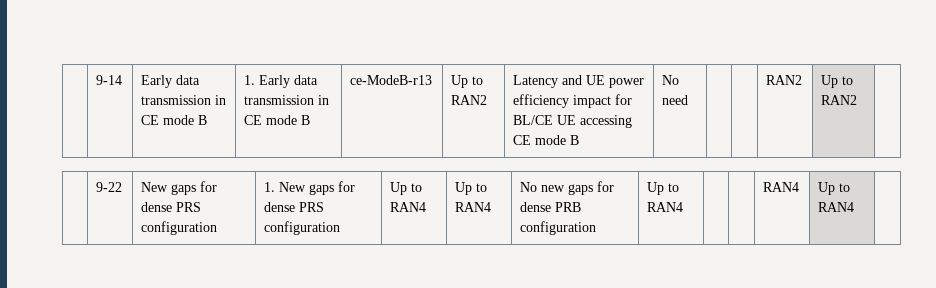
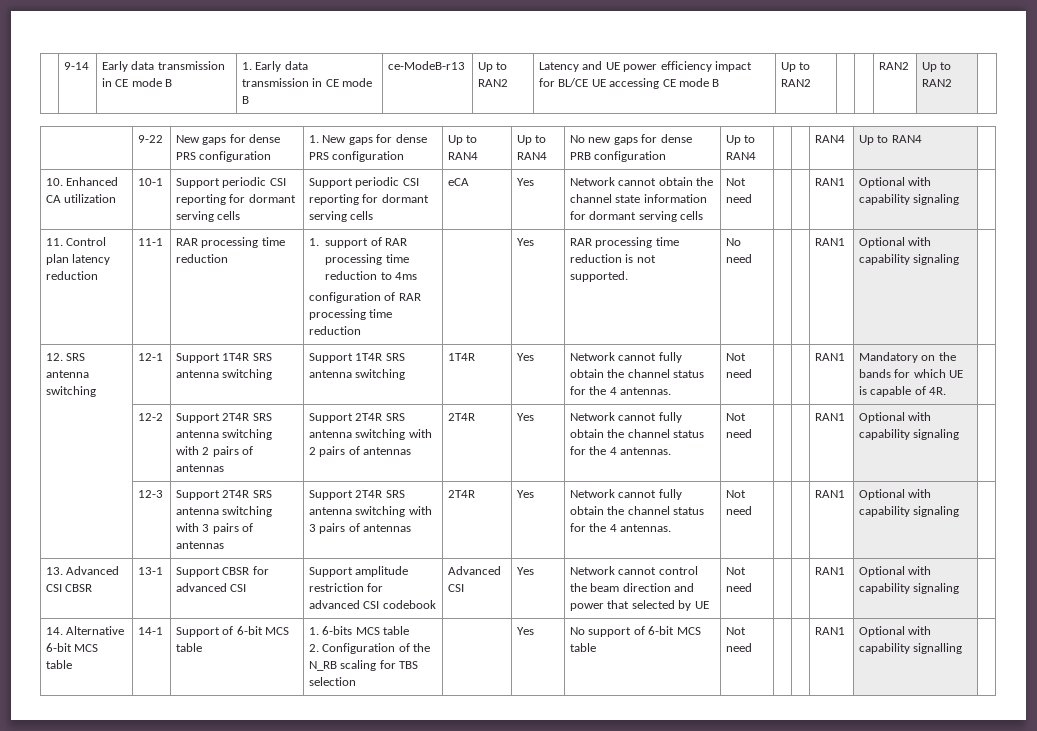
- | 9-14 | Early data transmission in CE mode B | 1. Early data transmission in CE mode B | ce-ModeB-r13 | Up to RAN2 | Latency and UE power efficiency impact for BL/CE UE accessing CE mode B | No need | | | RAN2 | Up to RAN2 |
+ | 9-14 | Early data transmission in CE mode B | 1. Early data transmission in CE mode B | ce-ModeB-r13 | Up to RAN2 | Latency and UE power efficiency impact for BL/CE UE accessing CE mode B | Up to RAN2 | | | RAN2 | Up to RAN2 |
+ 10. Enhanced CA utilization | 10-1 | Support periodic CSI reporting for dormant serving cells | Support periodic CSI reporting for dormant serving cells | eCA | Yes | Network cannot obtain the channel state information for dormant serving cells | Not need | | | RAN1 | Optional with capability signaling |
+ 11. Control plan latency reduction | 11-1 | RAR processing time reduction | 1. support of RAR processing time reduction to 4ms
+ configuration of RAR processing time reduction | | Yes | RAR processing time reduction is not supported. | No need | | | RAN1 | Optional with capability signaling |
+ 12. SRS antenna switching | 12-1 | Support 1T4R SRS antenna switching | Support 1T4R SRS antenna switching | 1T4R | Yes | Network cannot fully obtain the channel status for the 4 antennas. | Not need | | | RAN1 | Mandatory on the bands for which UE is capable of 4R. |
+ | 12-2 | Support 2T4R SRS antenna switching with 2 pairs of antennas | Support 2T4R SRS antenna switching with 2 pairs of antennas | 2T4R | Yes | Network cannot fully obtain the channel status for the 4 antennas. | Not need | | | RAN1 | Optional with capability signaling |
+ | 12-3 | Support 2T4R SRS antenna switching with 3 pairs of antennas | Support 2T4R SRS antenna switching with 3 pairs of antennas | 2T4R | Yes | Network cannot fully obtain the channel status for the 4 antennas. | Not need | | | RAN1 | Optional with capability signaling |
+ 13. Advanced CSI CBSR | 13-1 | Support CBSR for advanced CSI | Support amplitude restriction for advanced CSI codebook | Advanced CSI | Yes | Network cannot control the beam direction and power that selected by UE | Not need | | | RAN1 | Optional with capability signaling |
+ 14. Alternative 6-bit MCS table | 14-1 | Support of 6-bit MCS table | 1. 6-bits MCS table
+ 2. Configuration of the N_RB scaling for TBS selection | | Yes | No support of 6-bit MCS table | Not need | | | RAN1 | Optional with capability signalling |

